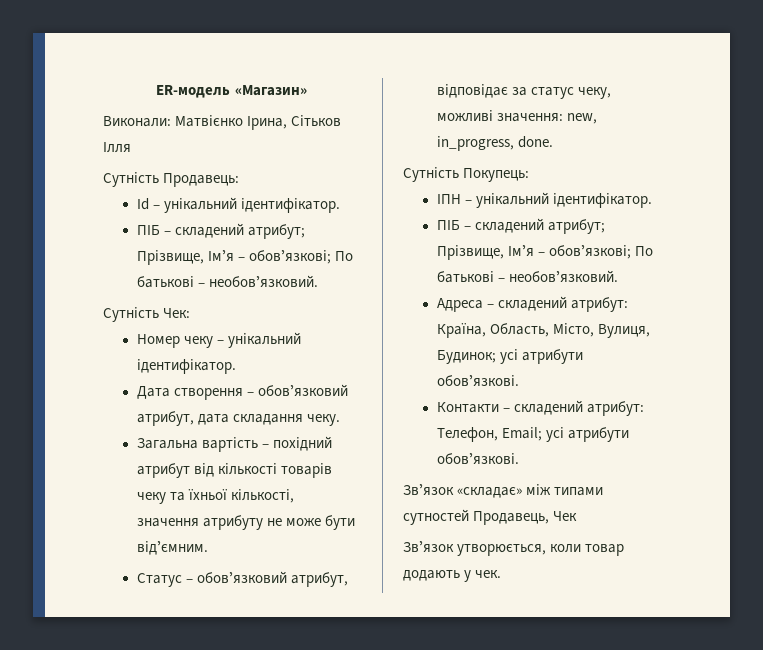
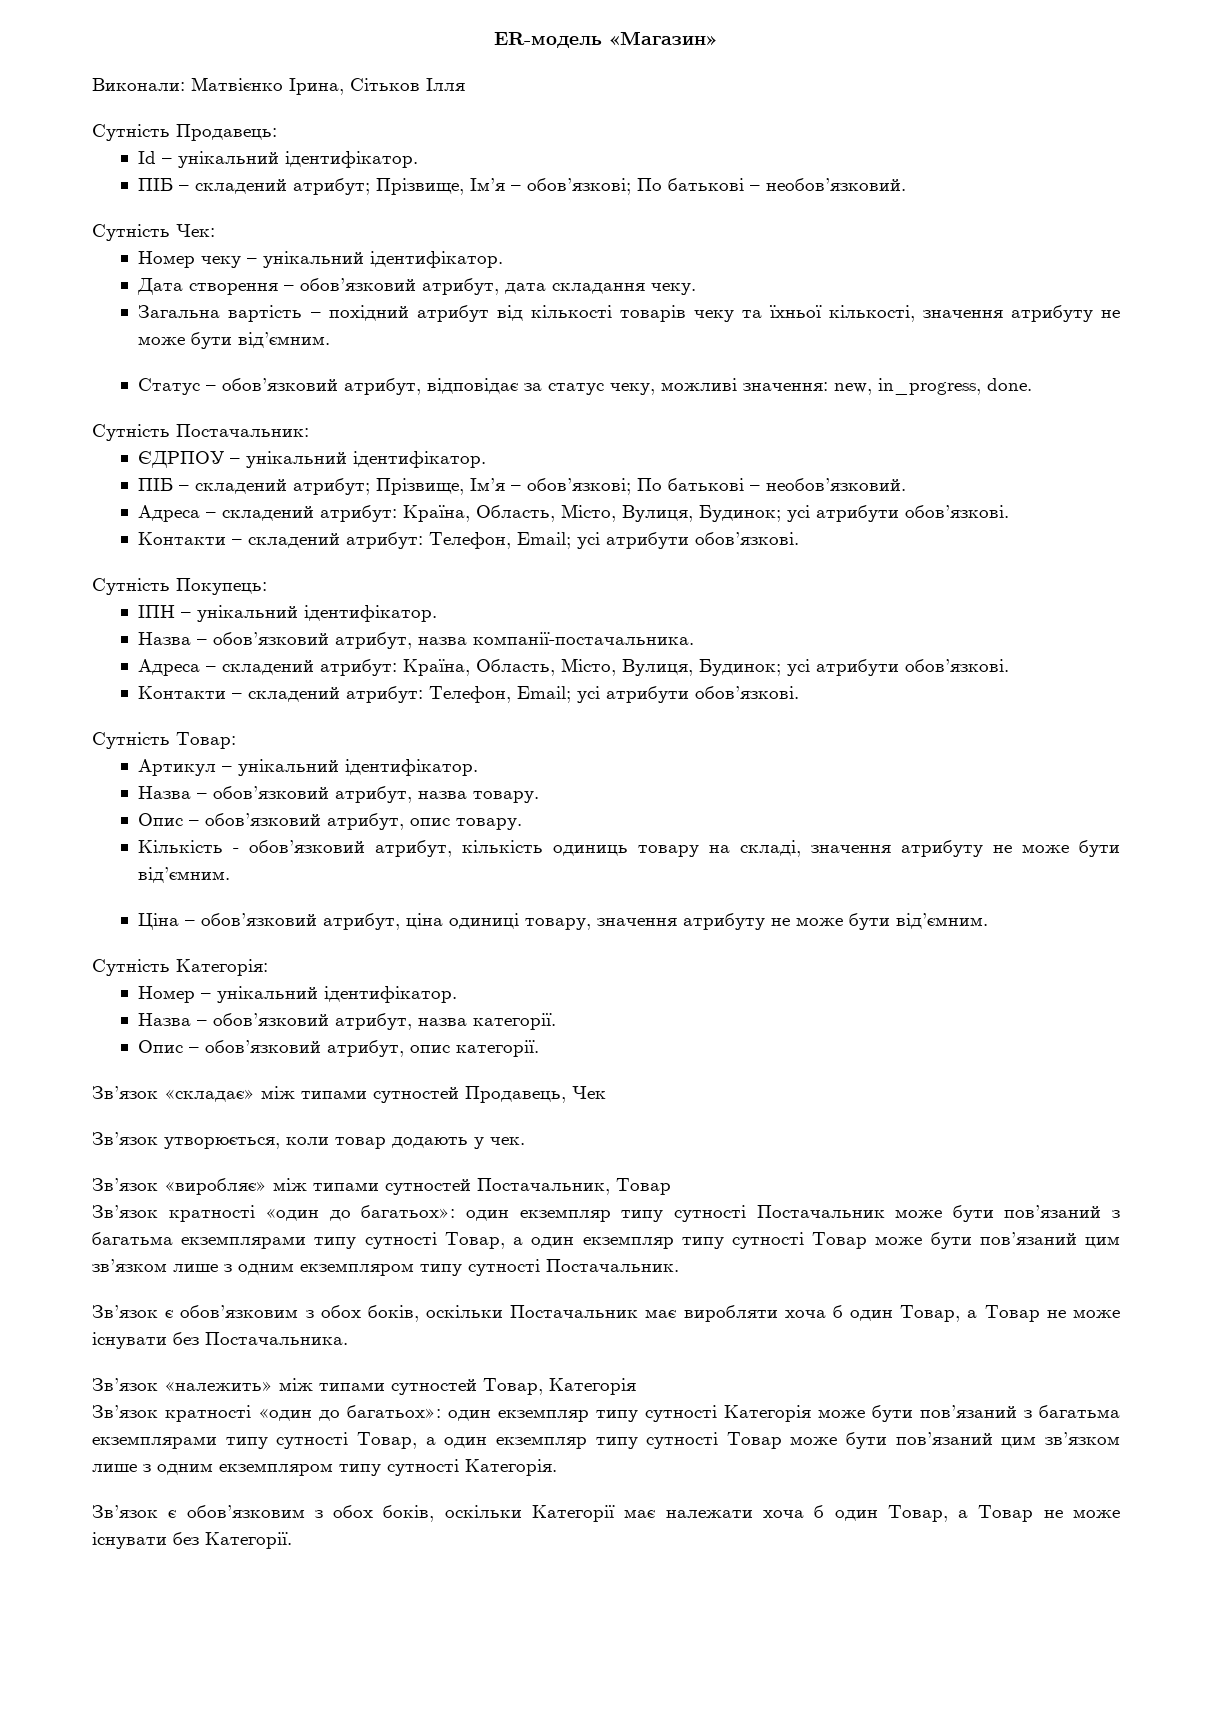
- Сутність Покупець:
- ІПН – унікальний ідентифікатор.
+ Сутність Постачальник:
+ ЄДРПОУ – унікальний ідентифікатор.
+ Сутність Покупець:
+ ІПН – унікальний ідентифікатор.
+ Назва – обов’язковий атрибут, назва компанії-постачальника.
+ Адреса – складений атрибут: Країна, Область, Місто, Вулиця, Будинок; усі атрибути обовʼязкові.
+ Контакти – складений атрибут: Телефон, Email; усі атрибути обовʼязкові.
+ Сутність Товар:
+ Артикул – унікальний ідентифікатор.
+ Назва – обов’язковий атрибут, назва товару.
+ Опис – обов’язковий атрибут, опис товару.
+ Кількість - обов’язковий атрибут, кількість одиниць товару на складі, значення атрибуту не може бути відʼємним.
+ Ціна – обов’язковий атрибут, ціна одиниці товару, значення атрибуту не може бути відʼємним.
+ Сутність Категорія:
+ Номер – унікальний ідентифікатор.
+ Назва – обов’язковий атрибут, назва категорії.
+ Опис – обов’язковий атрибут, опис категорії.
+ Звʼязок «виробляє» між типами сутностей Постачальник, Товар
+ Звʼязок кратності «один до багатьох»: один екземпляр типу сутності Постачальник може бути повʼязаний з багатьма екземплярами типу сутності Товар, а один екземпляр типу сутності Товар може бути повʼязаний цим звʼязком лише з одним екземпляром типу сутності Постачальник.
+ Звʼязок є обовʼязковим з обох боків, оскільки Постачальник має виробляти хоча б один Товар, а Товар не може існувати без Постачальника.
+ Звʼязок «належить» між типами сутностей Товар, Категорія
+ Звʼязок кратності «один до багатьох»: один екземпляр типу сутності Категорія може бути повʼязаний з багатьма екземплярами типу сутності Товар, а один екземпляр типу сутності Товар може бути повʼязаний цим звʼязком лише з одним екземпляром типу сутності Категорія.
+ Звʼязок є обовʼязковим з обох боків, оскільки Категорії має належати хоча б один Товар, а Товар не може існувати без Категорії.

